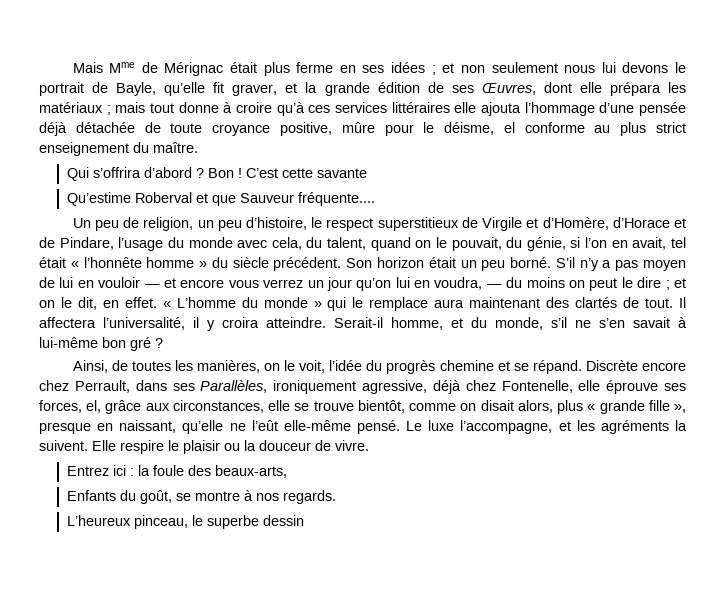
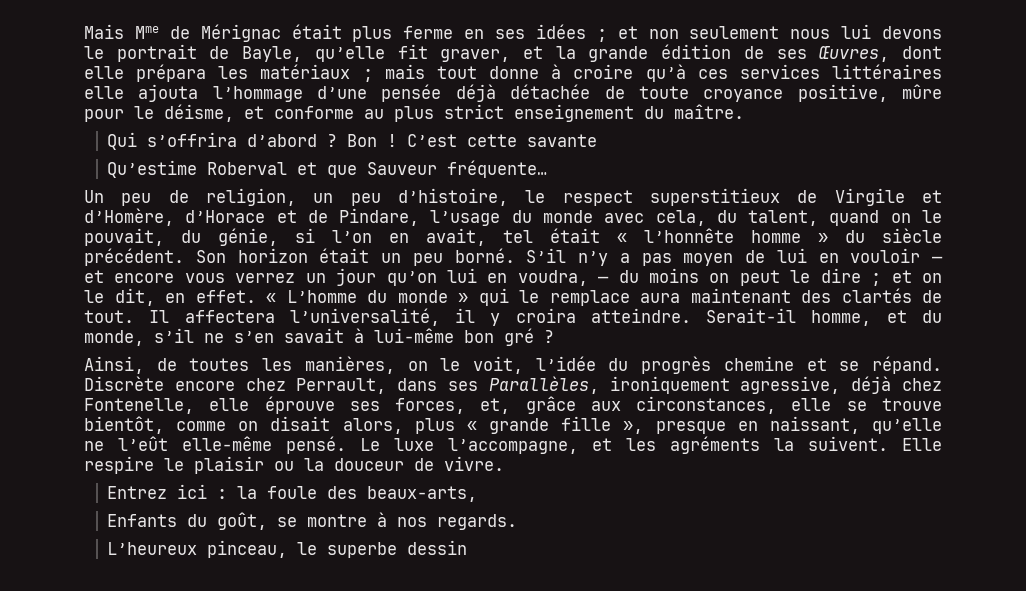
- mais tout donne à croire qu’à ces services littéraires elle ajouta l’hommage d’une pensée déjà détachée de toute croyance positive, mûre pour le déisme, el conforme au plus strict enseignement du maître.
+ mais tout donne à croire qu’à ces services littéraires elle ajouta l’hommage d’une pensée déjà détachée de toute croyance positive, mûre pour le déisme, et conforme au plus strict enseignement du maître.
- Qu’estime Roberval et que Sauveur fréquente....
+ Qu’estime Roberval et que Sauveur fréquente…
- Discrète encore chez Perrault, dans ses Parallèles, ironiquement agressive, déjà chez Fontenelle, elle éprouve ses forces, el, grâce aux circonstances, elle se trouve bientôt, comme on disait alors, plus « grande fille », presque en naissant, qu’elle ne l’eût elle-même pensé.
+ Discrète encore chez Perrault, dans ses Parallèles, ironiquement agressive, déjà chez Fontenelle, elle éprouve ses forces, et, grâce aux circonstances, elle se trouve bientôt, comme on disait alors, plus « grande fille », presque en naissant, qu’elle ne l’eût elle-même pensé.

